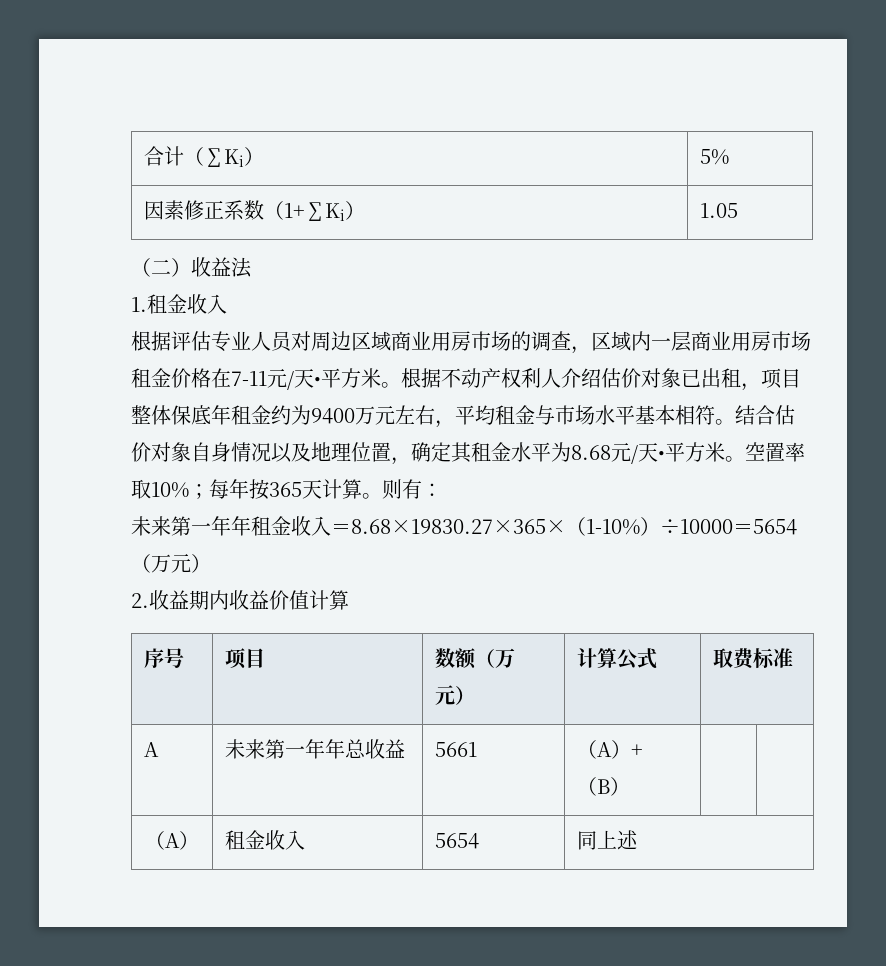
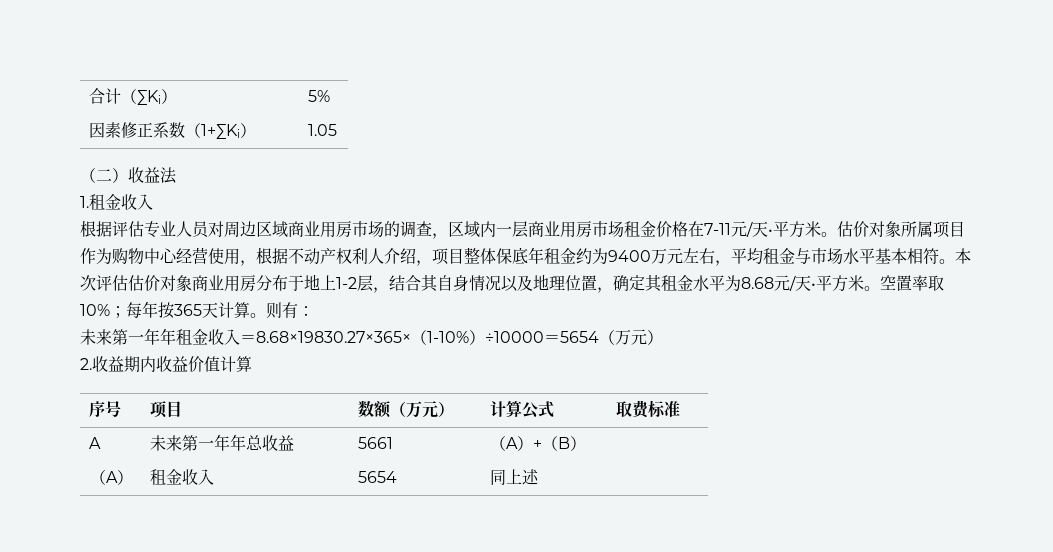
- 根据不动产权利人介绍估价对象已出租，项目整体保底年租金约为9400万元左右，平均租金与市场水平基本相符。
+ 估价对象所属项目作为购物中心经营使用，根据不动产权利人介绍，项目整体保底年租金约为9400万元左右，平均租金与市场水平基本相符。
- 结合估价对象自身情况以及地理位置，确定其租金水平为8.68元/天•平方米。
+ 本次评估估价对象商业用房分布于地上1-2层，结合其自身情况以及地理位置，确定其租金水平为8.68元/天•平方米。

